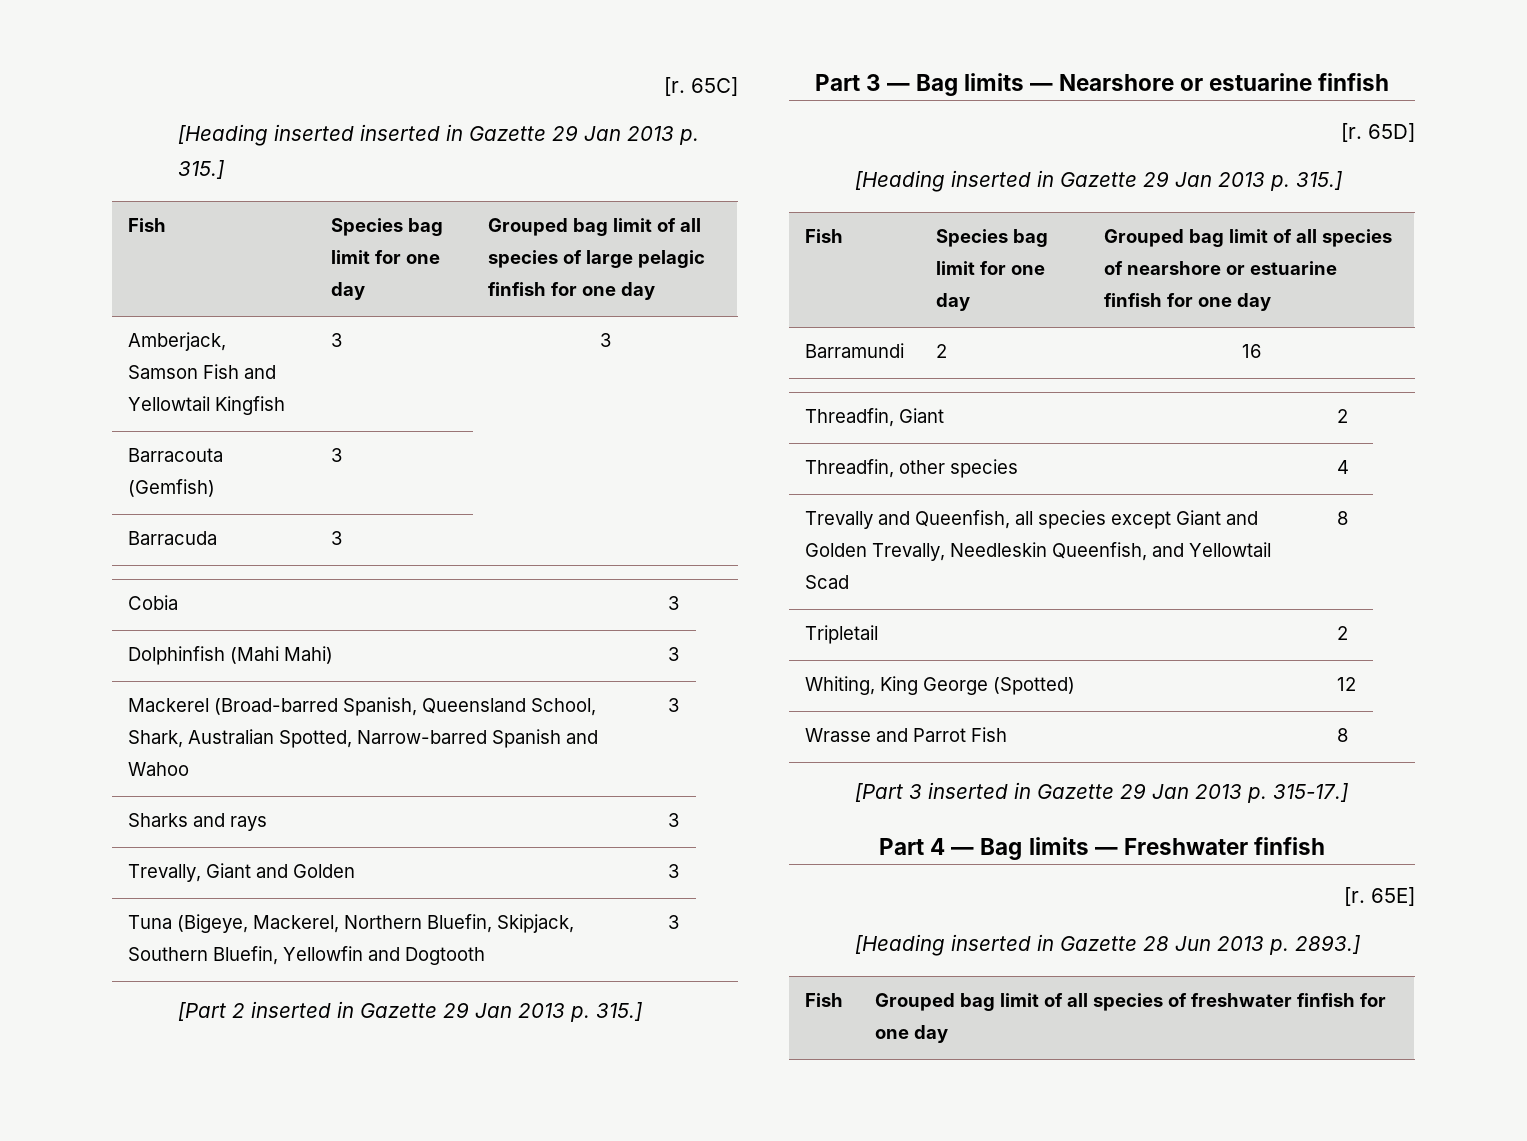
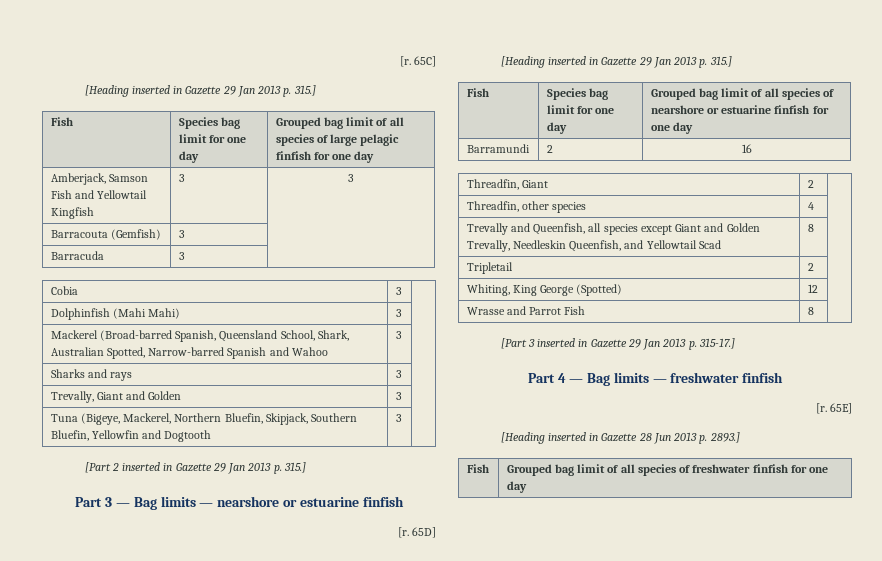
  65C]
- [Heading inserted inserted in Gazette 29 Jan 2013 p. 315.]
+ [Heading inserted in Gazette 29 Jan 2013 p. 315.]
- Part 3 — Bag limits — Nearshore or estuarine finfish
+ Part 3 — Bag limits — nearshore or estuarine finfish
- Part 4 — Bag limits — Freshwater finfish
+ Part 4 — Bag limits — freshwater finfish

